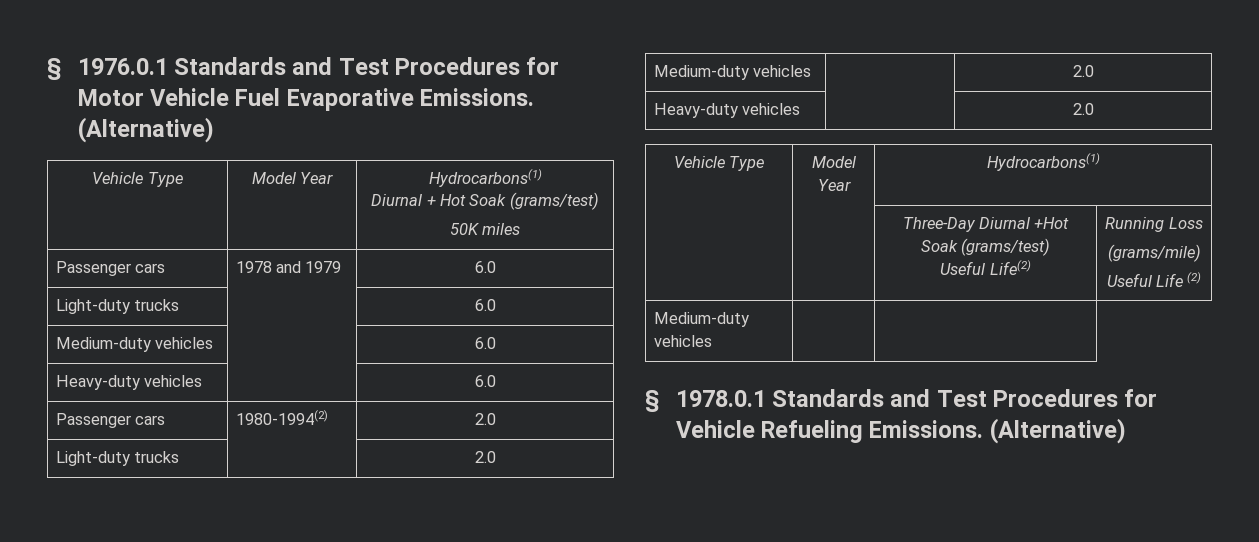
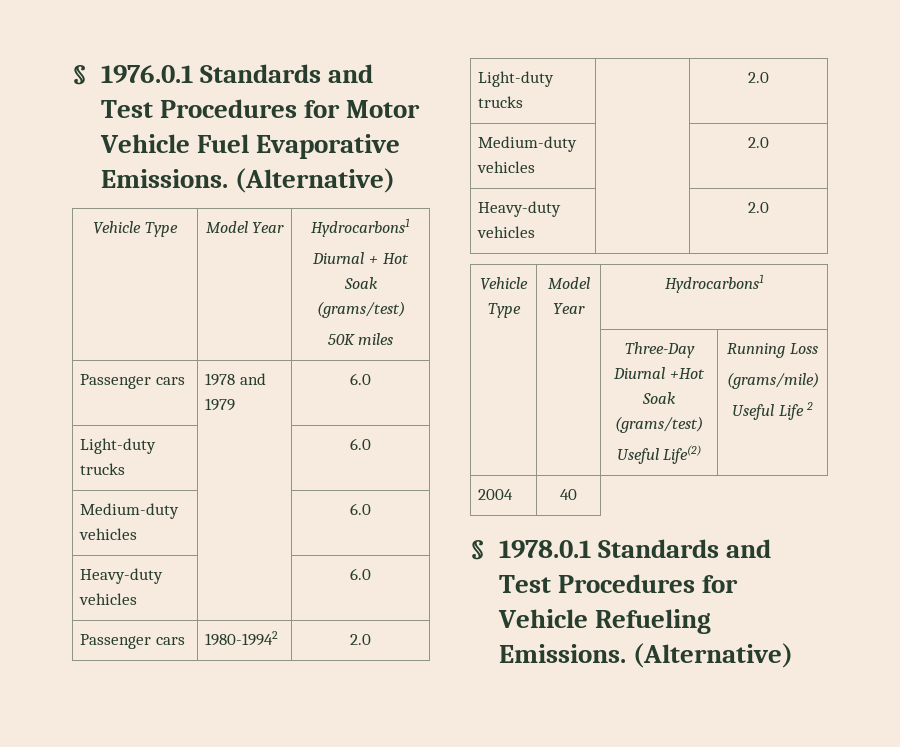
  § 1976.0.1 Standards and Test Procedures for Motor Vehicle Fuel Evaporative Emissions. (Alternative)
- Vehicle Type | Model Year | Hydrocarbons(1)
+ Vehicle Type | Model Year | Hydrocarbons1
- Passenger cars | 1980-1994(2) | 2.0
+ Passenger cars | 1980-19942 | 2.0
  Heavy-duty vehicles | | 2.0
- Vehicle Type | Model Year | Hydrocarbons(1)
+ Vehicle Type | Model Year | Hydrocarbons1
  | | Three-Day Diurnal +Hot Soak (grams/test)
  Useful Life(2) | Running Loss
  (grams/mile)
- Useful Life (2)
- Medium-duty vehicles | |
+ Useful Life 2
+ 2004 | 40

